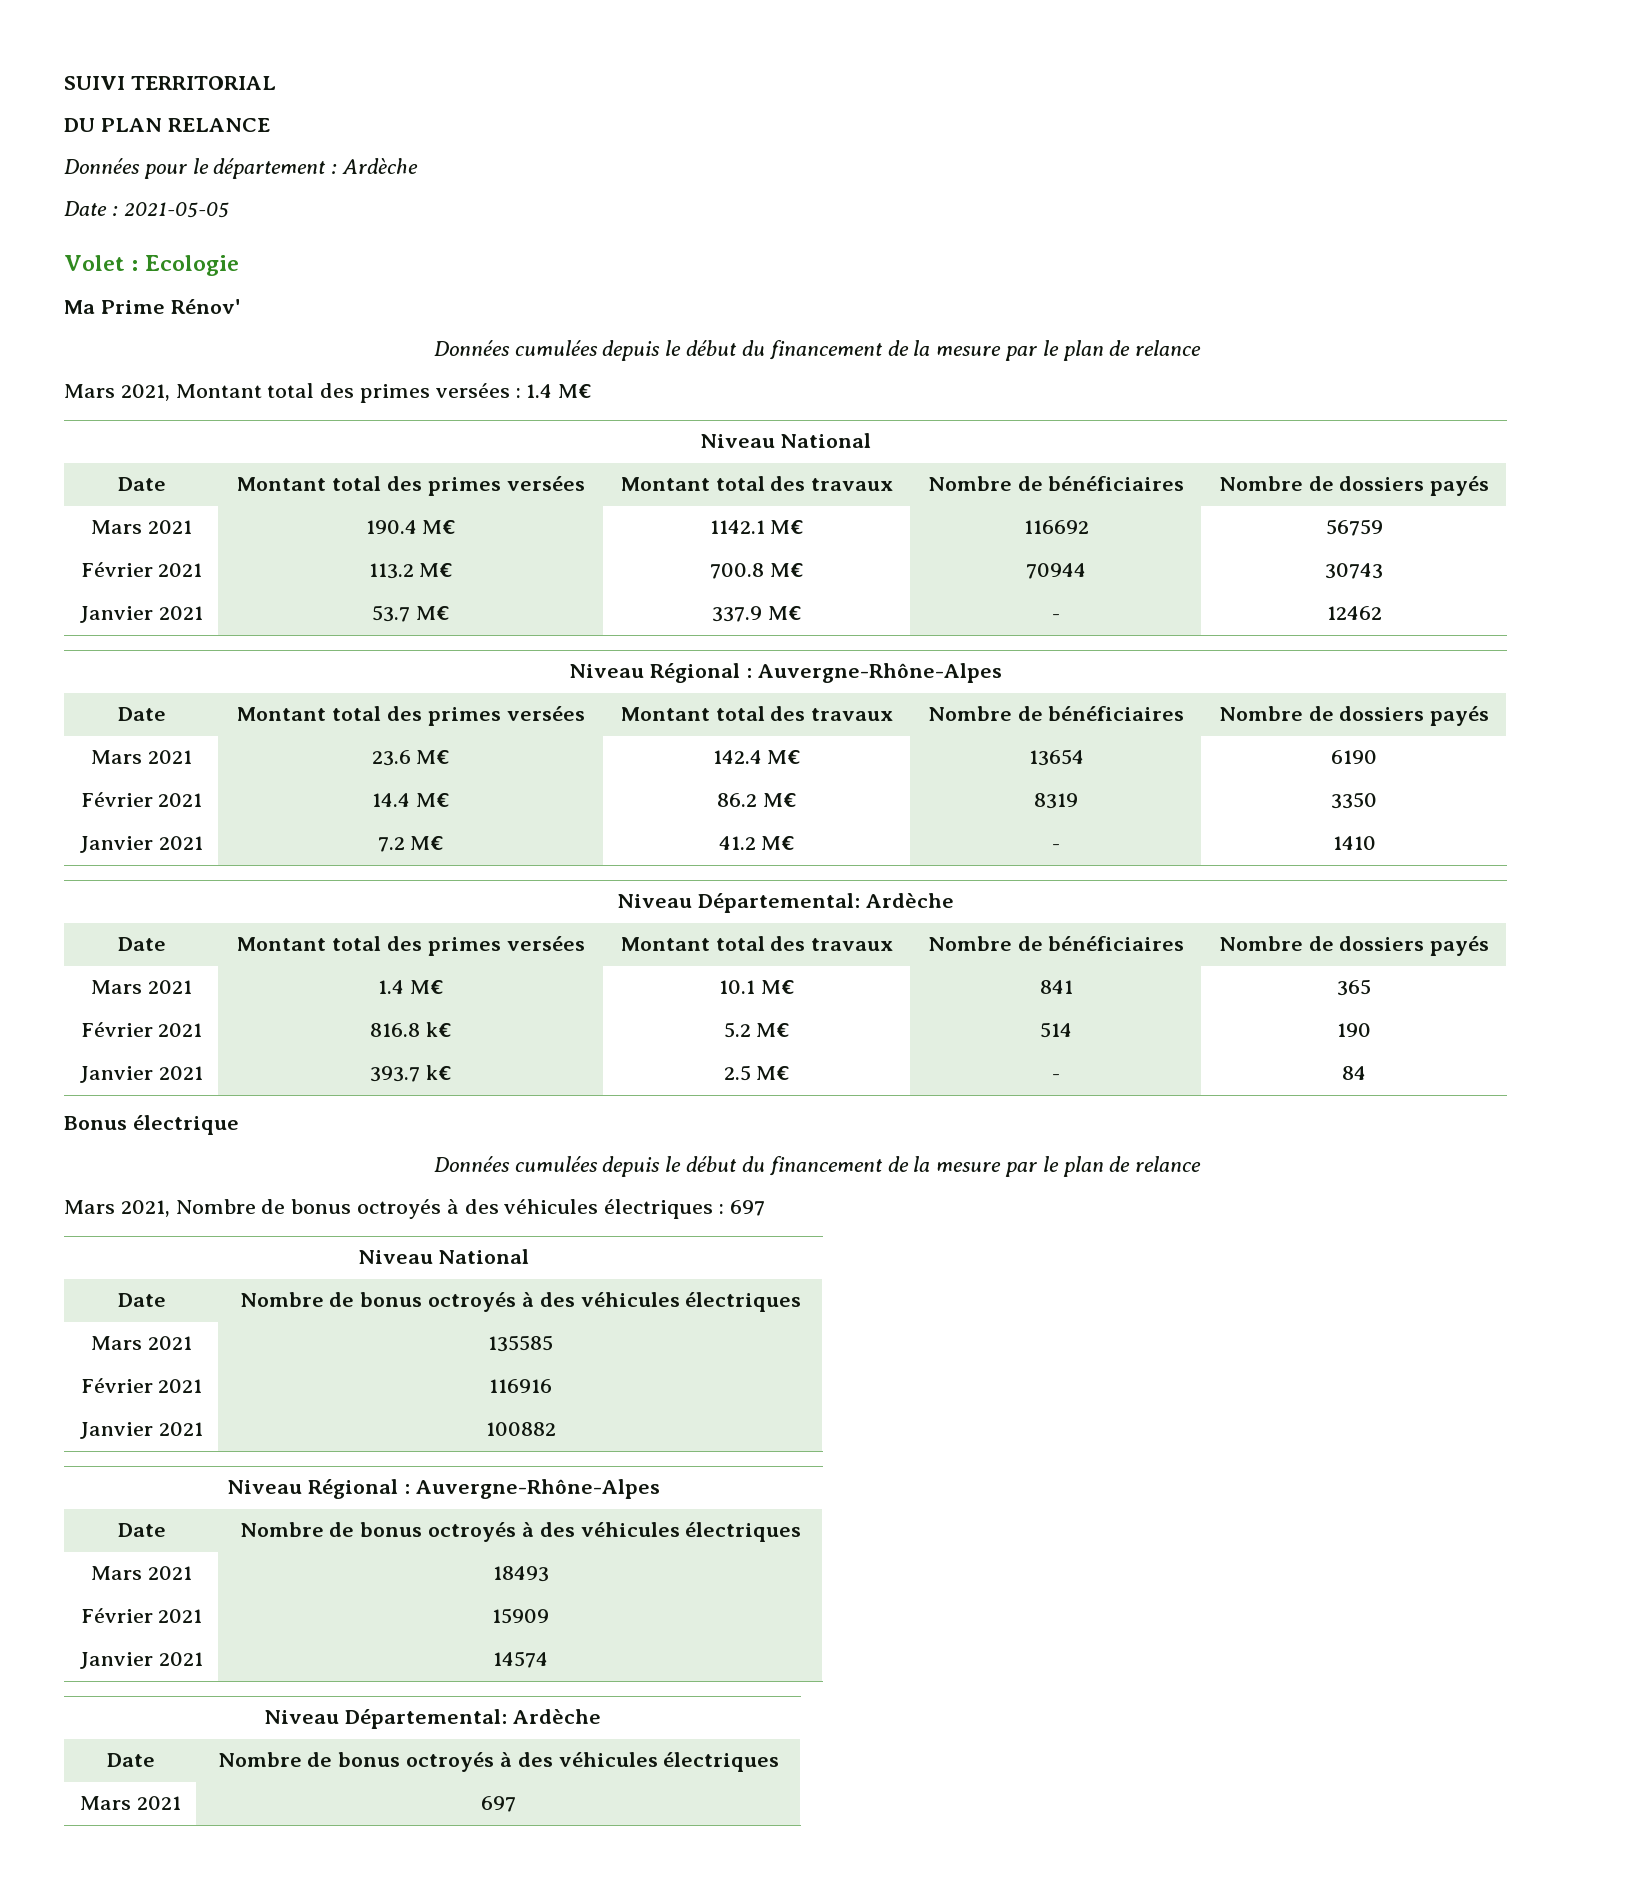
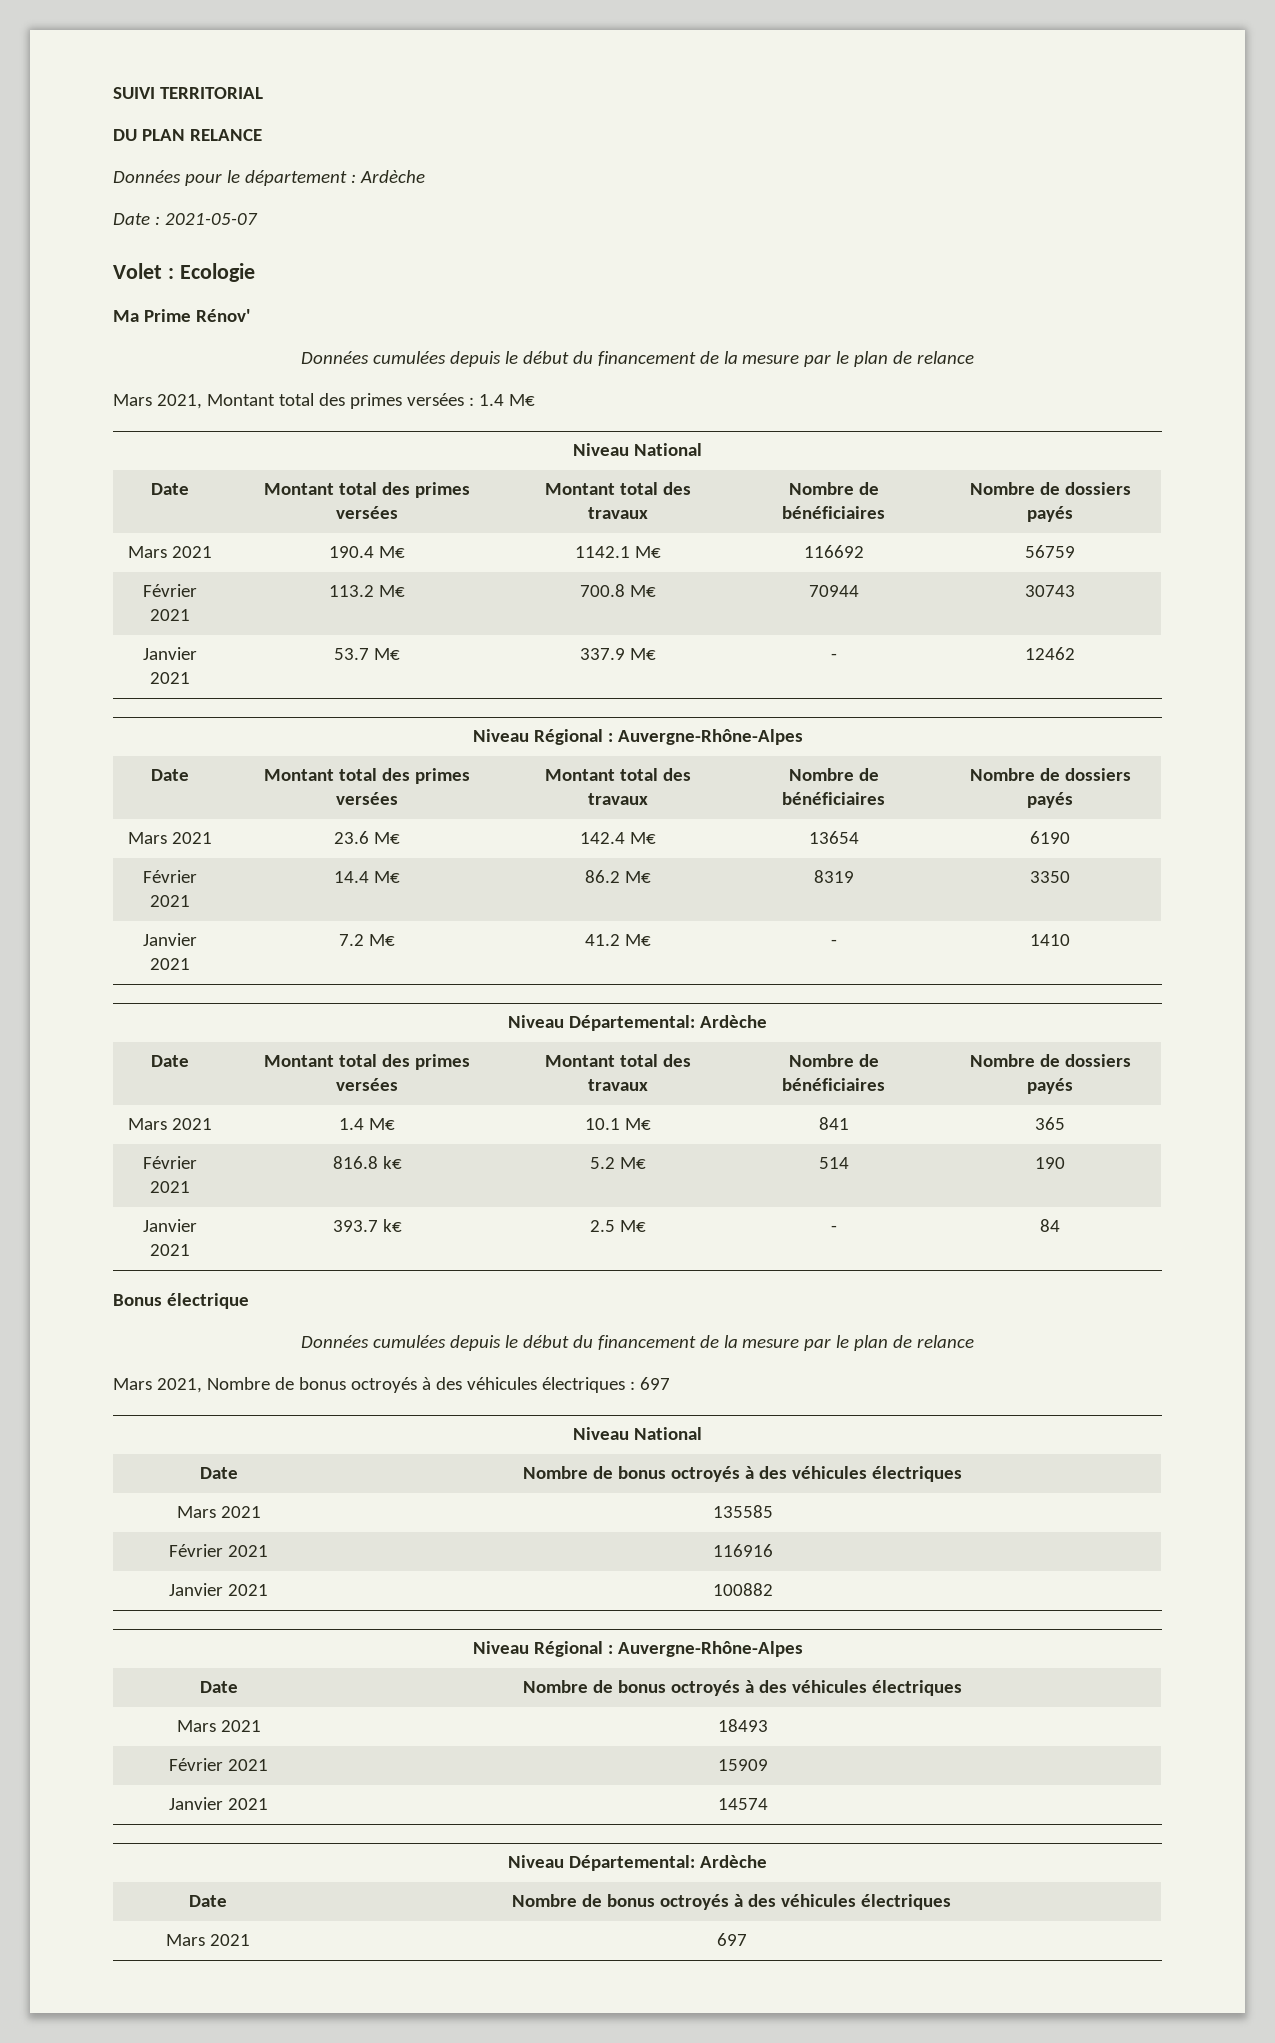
- Date : 2021-05-05
+ Date : 2021-05-07

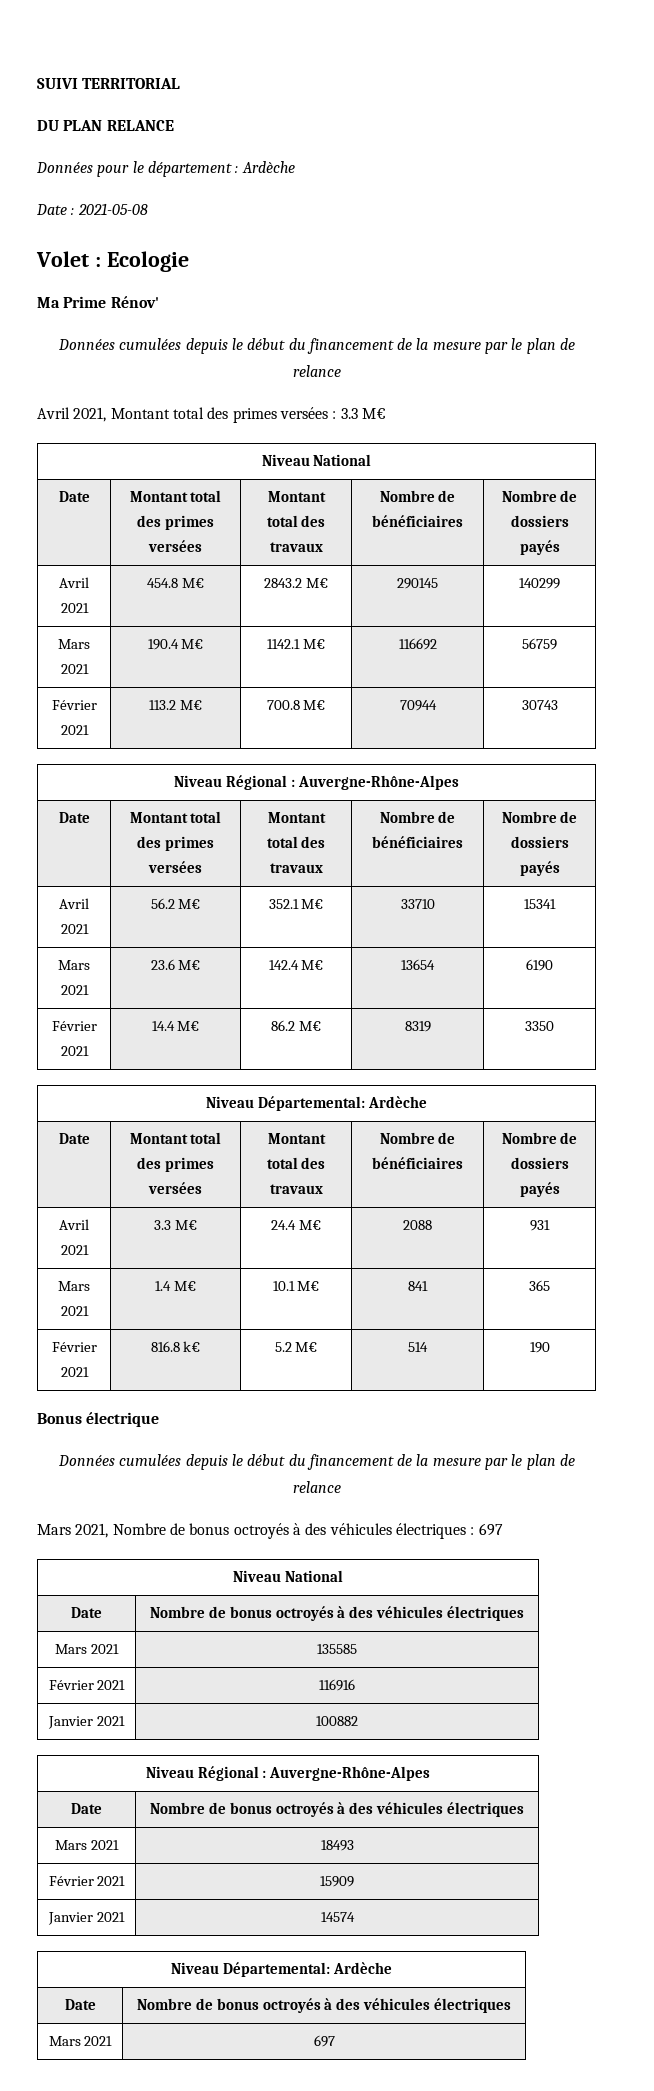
- Date : 2021-05-07
+ Date : 2021-05-08
- Mars 2021, Montant total des primes versées : 1.4 M€
+ Avril 2021, Montant total des primes versées : 3.3 M€
+ Avril 2021 | 454.8 M€ | 2843.2 M€ | 290145 | 140299
- Janvier 2021 | 53.7 M€ | 337.9 M€ | - | 12462
+ Avril 2021 | 56.2 M€ | 352.1 M€ | 33710 | 15341
- Janvier 2021 | 7.2 M€ | 41.2 M€ | - | 1410
+ Avril 2021 | 3.3 M€ | 24.4 M€ | 2088 | 931
- Janvier 2021 | 393.7 k€ | 2.5 M€ | - | 84

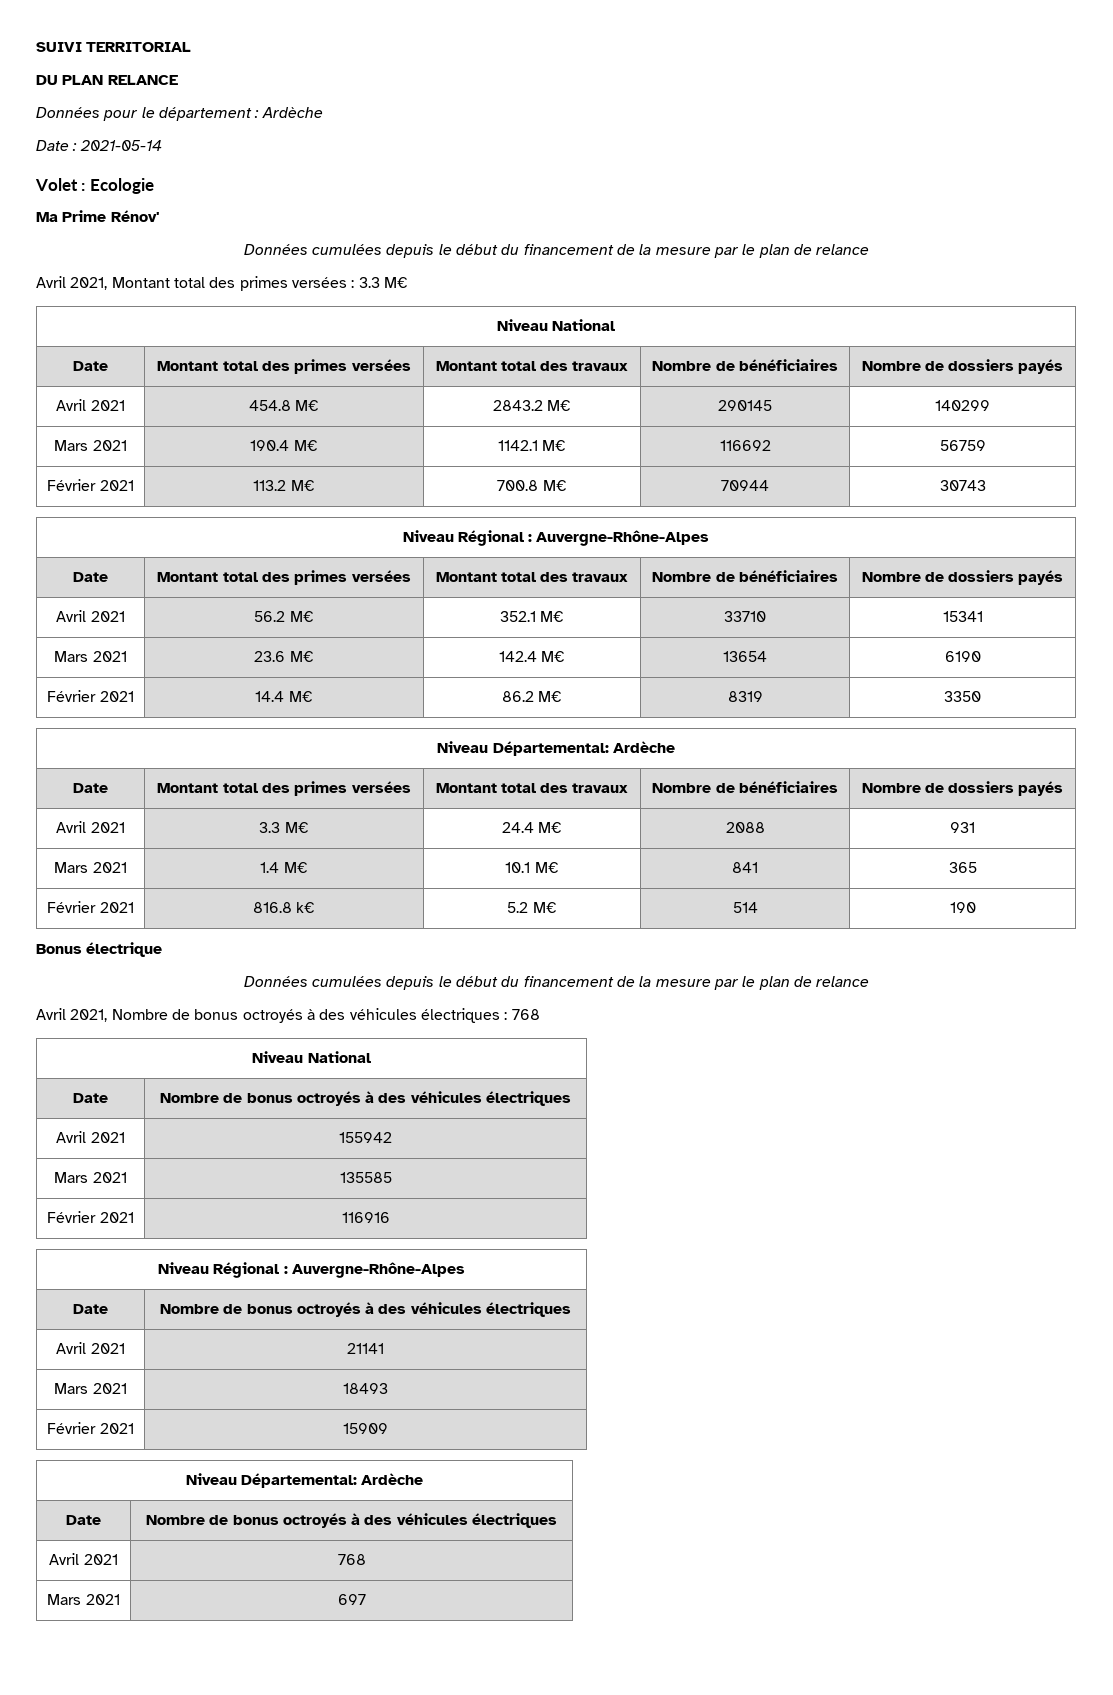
- Date : 2021-05-08
+ Date : 2021-05-14
- Mars 2021, Nombre de bonus octroyés à des véhicules électriques : 697
+ Avril 2021, Nombre de bonus octroyés à des véhicules électriques : 768
+ Avril 2021 | 155942
- Janvier 2021 | 100882
+ Avril 2021 | 21141
- Janvier 2021 | 14574
+ Avril 2021 | 768

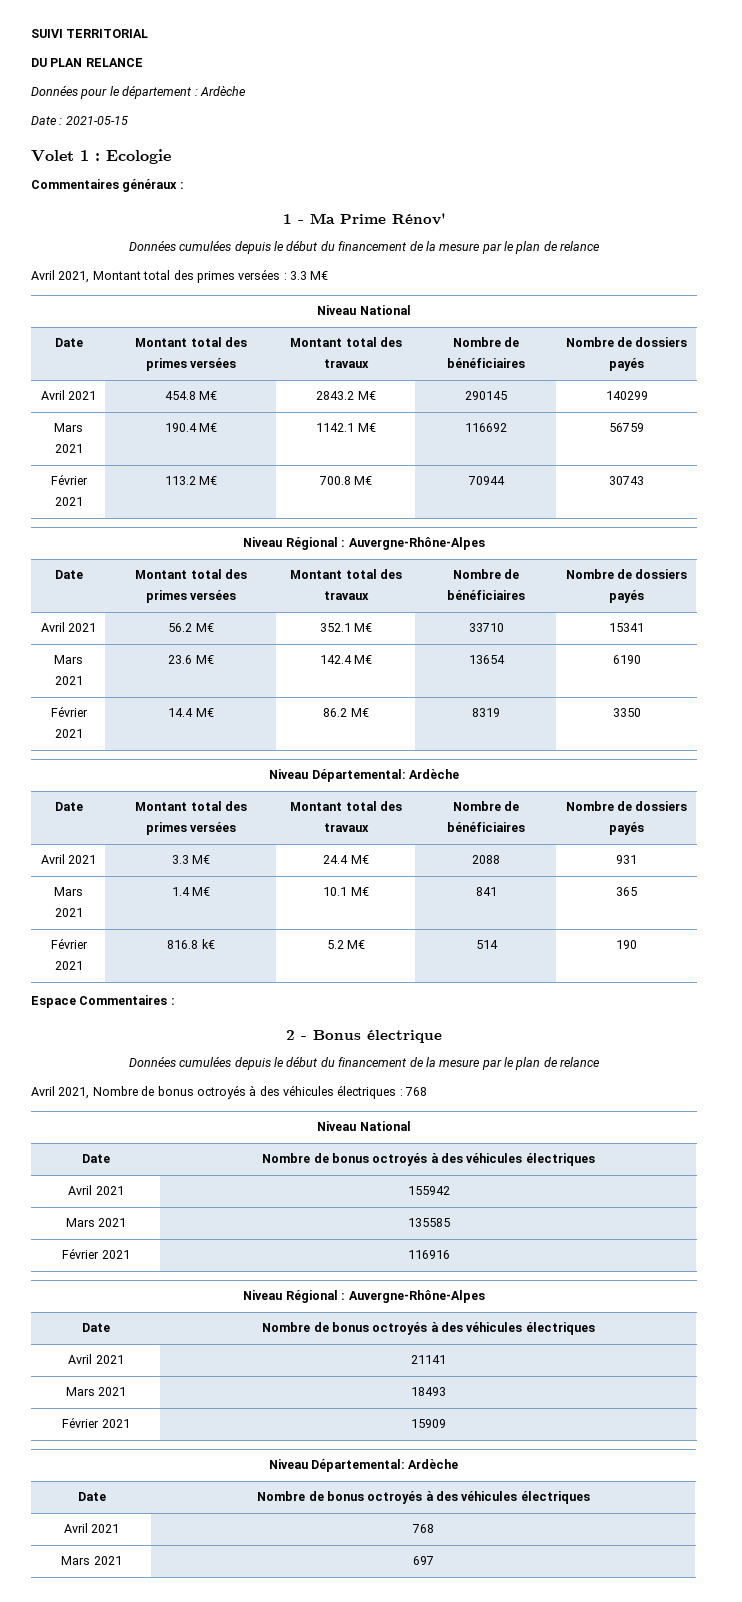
- Date : 2021-05-14
+ Date : 2021-05-15
- Volet : Ecologie
+ Volet 1 : Ecologie
- Ma Prime Rénov'
+ Commentaires généraux :
+ 1 - Ma Prime Rénov'
- Bonus électrique
+ Espace Commentaires :
+ 2 - Bonus électrique

